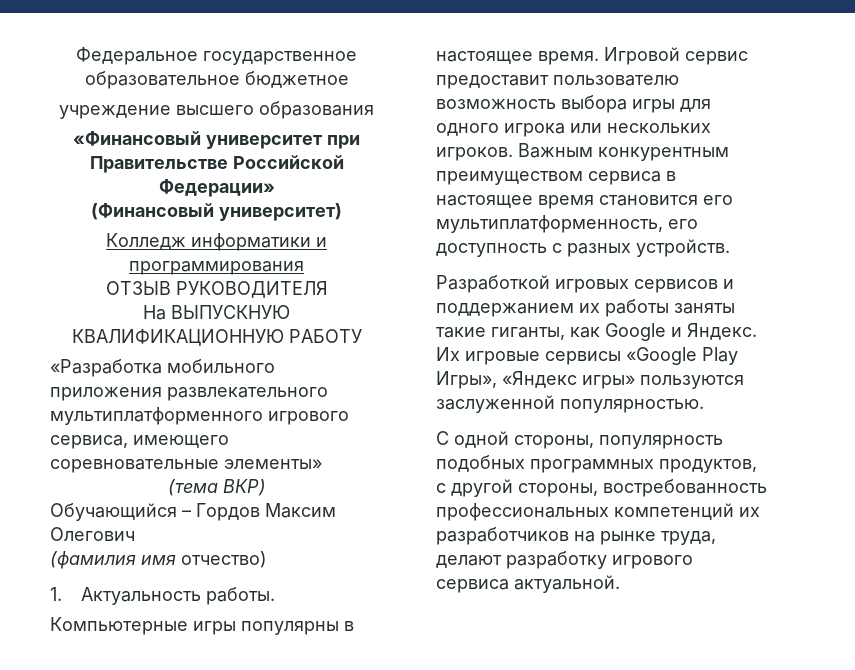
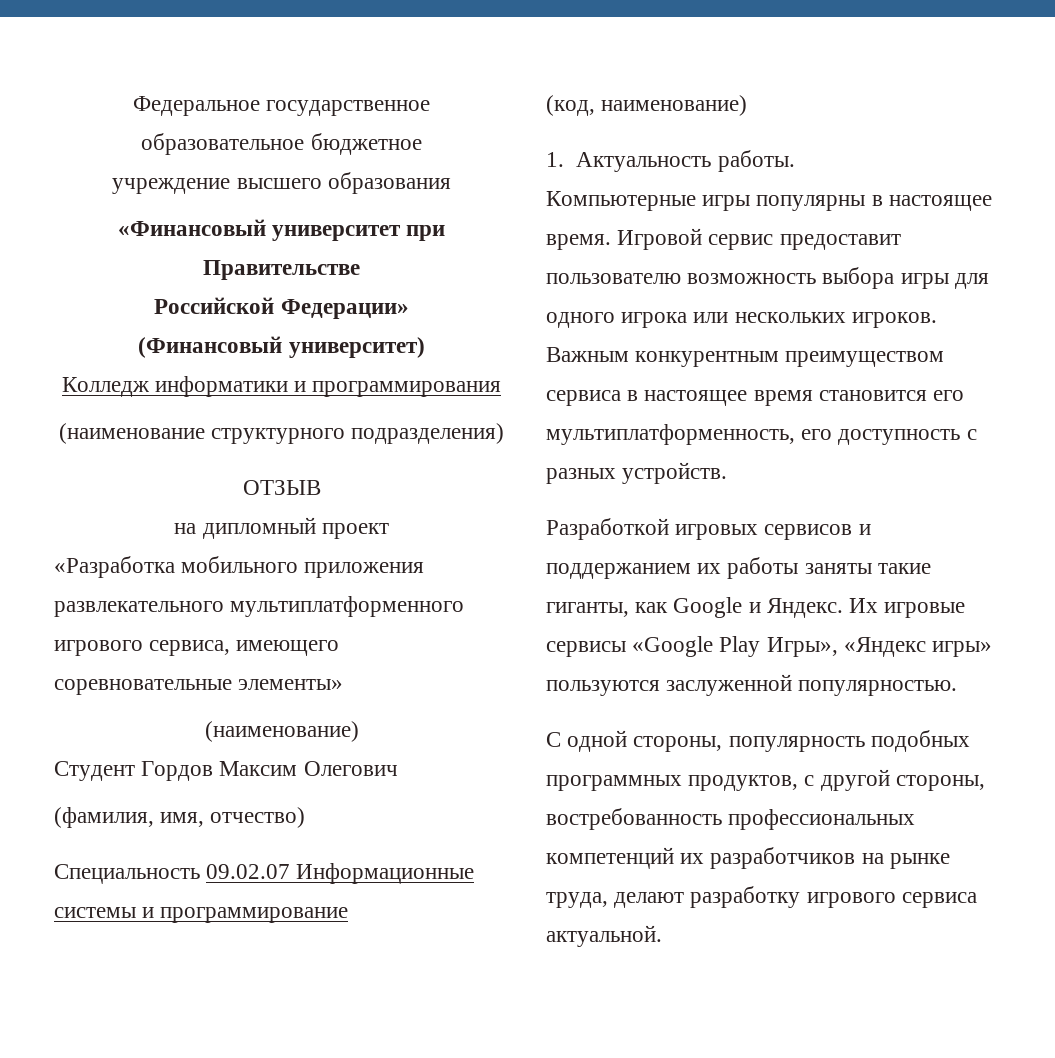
- «Финансовый университет при Правительстве Российской Федерации»
+ «Финансовый университет при Правительстве
+ Российской Федерации»
- ОТЗЫВ РУКОВОДИТЕЛЯ
- На ВЫПУСКНУЮ КВАЛИФИКАЦИОННУЮ РАБОТУ
+ (наименование структурного подразделения)
+ ОТЗЫВ
+ на дипломный проект
- (тема ВКР)
- Обучающийся – Гордов Максим Олегович
+ (наименование)
+ Студент Гордов Максим Олегович
- (фамилия имя отчество)
+ (фамилия, имя, отчество)
+ Специальность 09.02.07 Информационные системы и программирование
+ (код, наименование)

